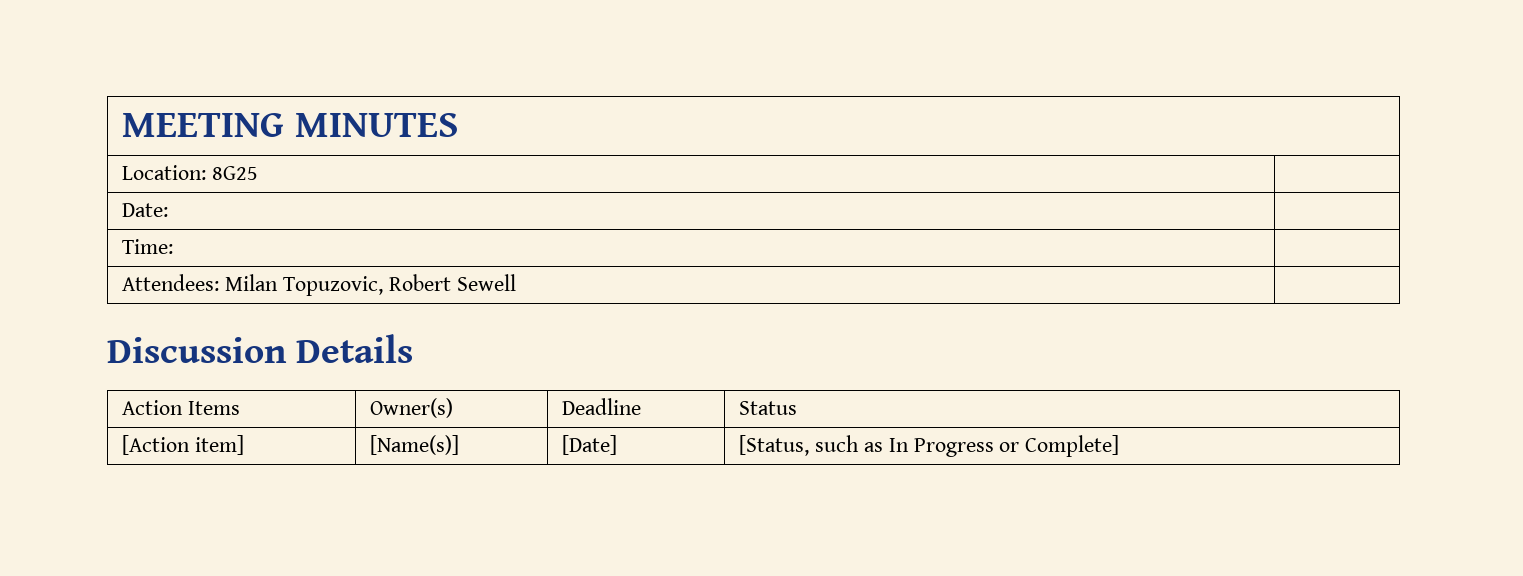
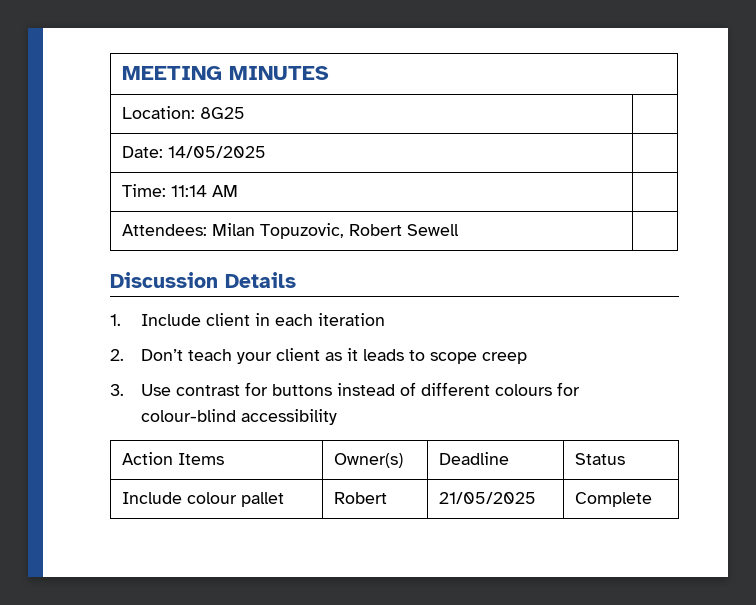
- Date: |
+ Date: 14/05/2025 |
- Time: |
+ Time: 11:14 AM |
+ 1. Include client in each iteration
+ 2. Don’t teach your client as it leads to scope creep
+ 3. Use contrast for buttons instead of different colours for colour-blind accessibility
- [Action item] | [Name(s)] | [Date] | [Status, such as In Progress or Complete]
+ Include colour pallet | Robert | 21/05/2025 | Complete

